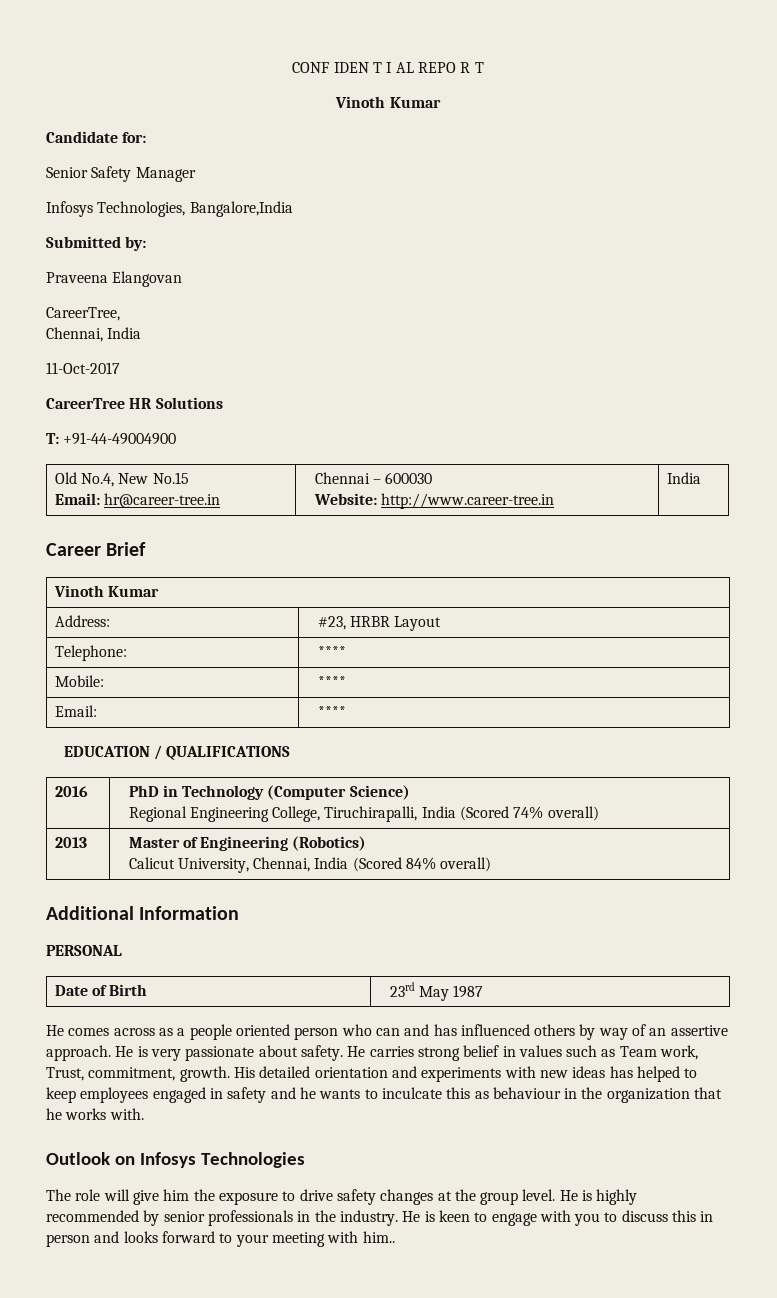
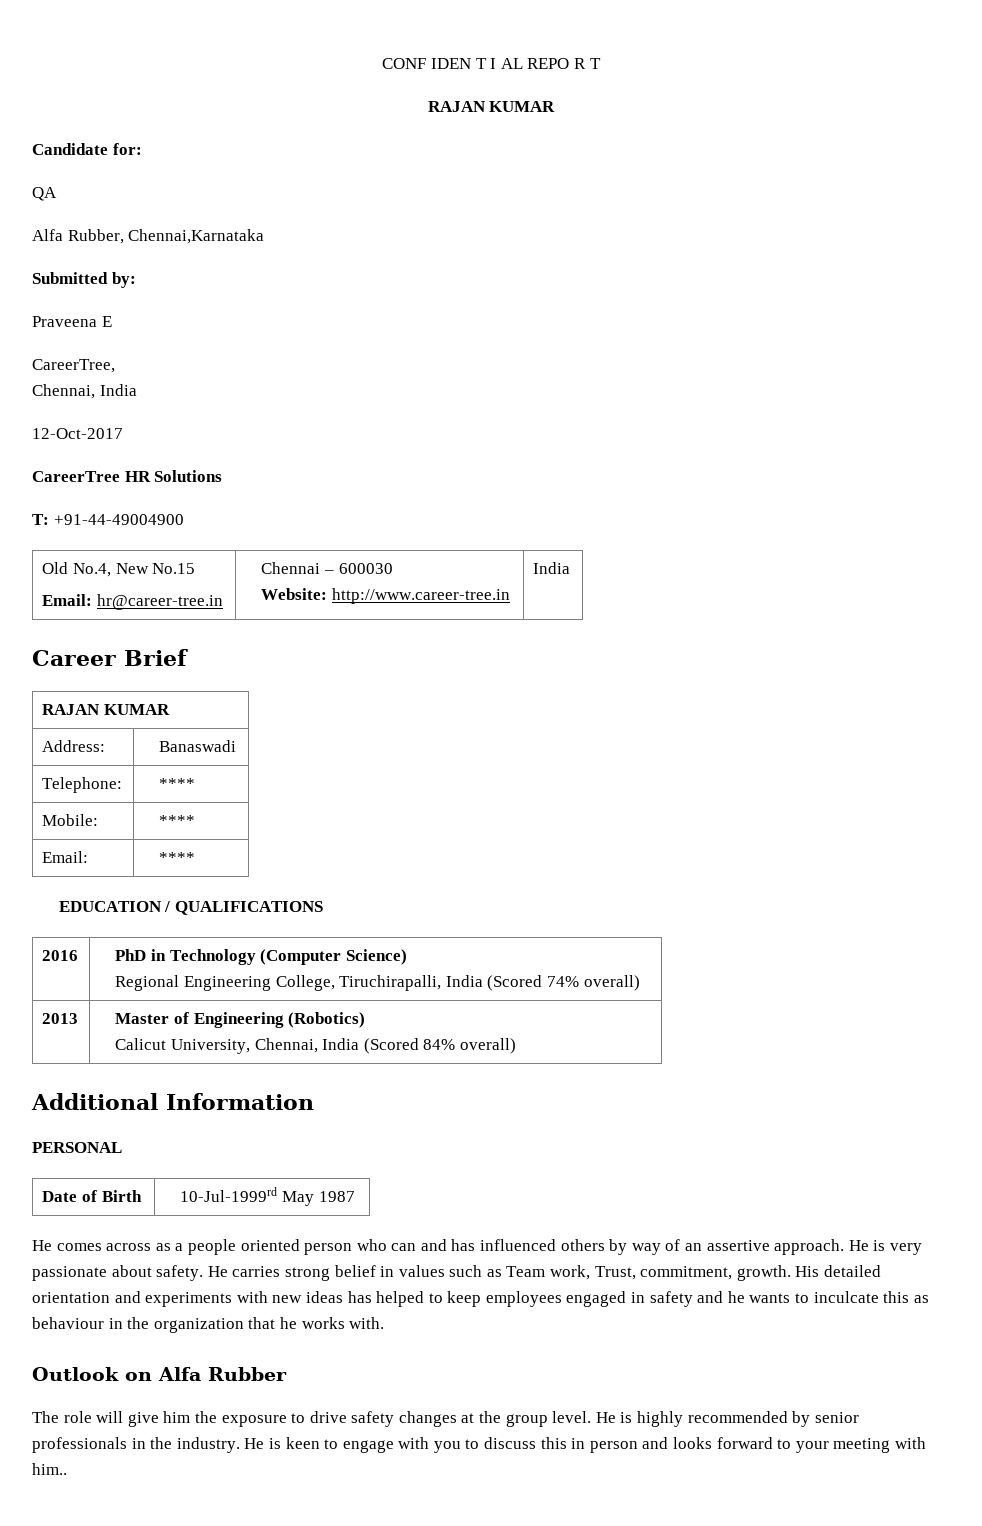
  CONF IDEN T I AL REPO R T
- Vinoth Kumar
+ RAJAN KUMAR
- Senior Safety Manager
- Infosys Technologies, Bangalore,India
+ QA
+ Alfa Rubber, Chennai,Karnataka
- Praveena Elangovan
+ Praveena E
- 11-Oct-2017
+ 12-Oct-2017
  Career Brief
- Vinoth Kumar
+ RAJAN KUMAR
- Address: | #23, HRBR Layout
+ Address: | Banaswadi
- Date of Birth | 23rd May 1987
+ Date of Birth | 10-Jul-1999rd May 1987
- Outlook on Infosys Technologies
+ Outlook on Alfa Rubber

